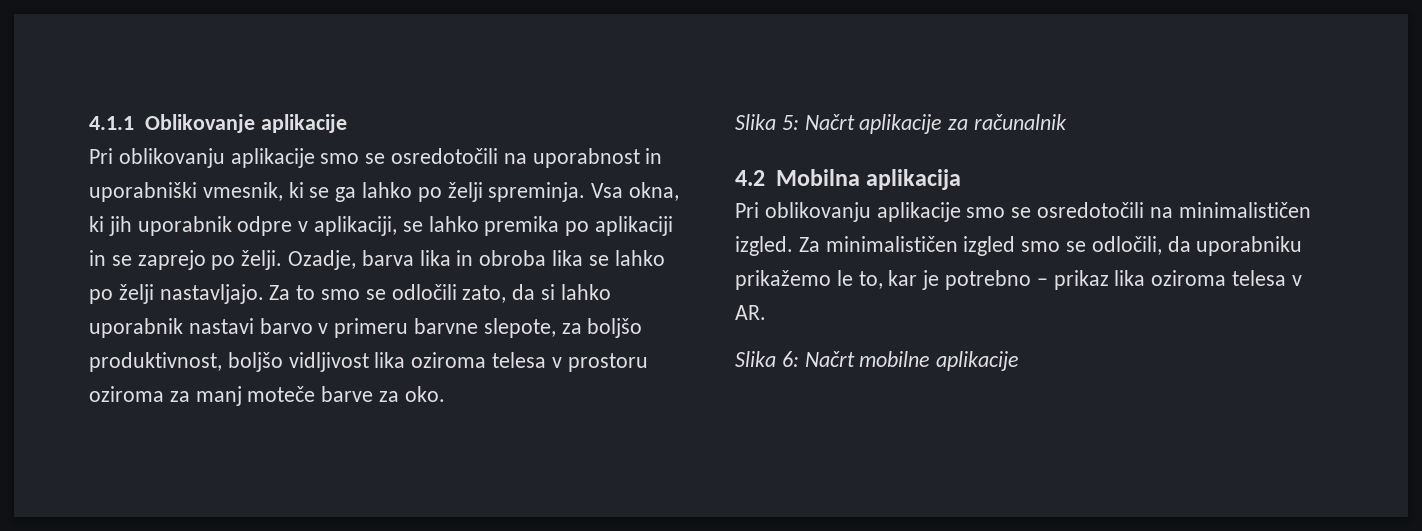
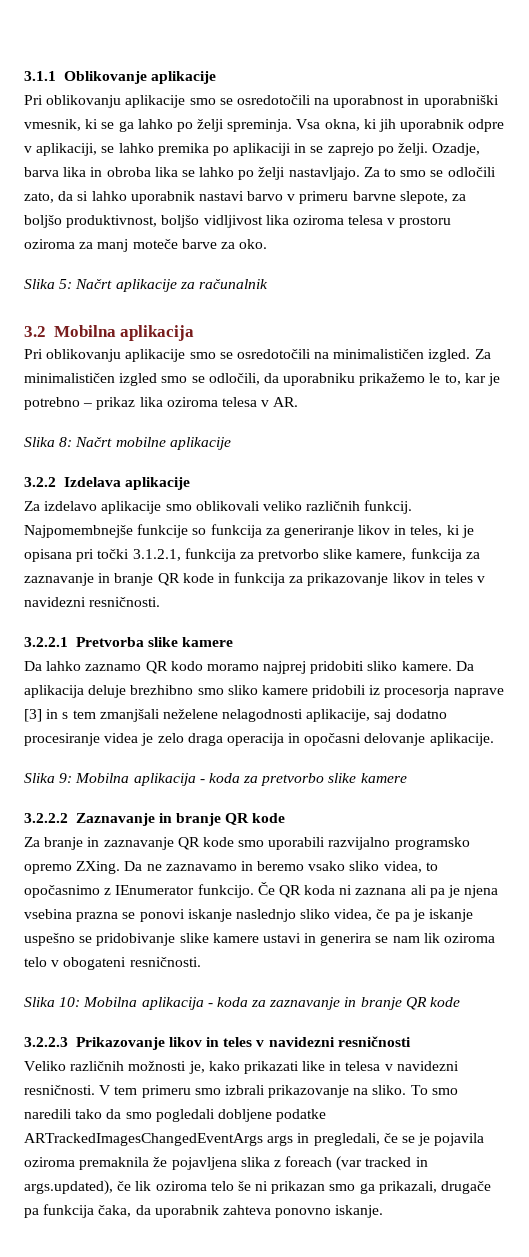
- 4.1.1 Oblikovanje aplikacije
+ 3.1.1 Oblikovanje aplikacije
- 4.2 Mobilna aplikacija
+ 3.2 Mobilna aplikacija
- Slika 6: Načrt mobilne aplikacije
+ Slika 8: Načrt mobilne aplikacije
+ 3.2.2 Izdelava aplikacije
+ Za izdelavo aplikacije smo oblikovali veliko različnih funkcij. Najpomembnejše funkcije so funkcija za generiranje likov in teles, ki je opisana pri točki 3.1.2.1, funkcija za pretvorbo slike kamere, funkcija za zaznavanje in branje QR kode in funkcija za prikazovanje likov in teles v navidezni resničnosti.
+ 3.2.2.1 Pretvorba slike kamere
+ Da lahko zaznamo QR kodo moramo najprej pridobiti sliko kamere. Da aplikacija deluje brezhibno smo sliko kamere pridobili iz procesorja naprave [3] in s tem zmanjšali neželene nelagodnosti aplikacije, saj dodatno procesiranje videa je zelo draga operacija in opočasni delovanje aplikacije.
+ Slika 9: Mobilna aplikacija - koda za pretvorbo slike kamere
+ 3.2.2.2 Zaznavanje in branje QR kode
+ Za branje in zaznavanje QR kode smo uporabili razvijalno programsko opremo ZXing. Da ne zaznavamo in beremo vsako sliko videa, to opočasnimo z IEnumerator funkcijo. Če QR koda ni zaznana ali pa je njena vsebina prazna se ponovi iskanje naslednjo sliko videa, če pa je iskanje uspešno se pridobivanje slike kamere ustavi in generira se nam lik oziroma telo v obogateni resničnosti.
+ Slika 10: Mobilna aplikacija - koda za zaznavanje in branje QR kode
+ 3.2.2.3 Prikazovanje likov in teles v navidezni resničnosti
+ Veliko različnih možnosti je, kako prikazati like in telesa v navidezni resničnosti. V tem primeru smo izbrali prikazovanje na sliko. To smo naredili tako da smo pogledali dobljene podatke ARTrackedImagesChangedEventArgs args in pregledali, če se je pojavila oziroma premaknila že pojavljena slika z foreach (var tracked in args.updated), če lik oziroma telo še ni prikazan smo ga prikazali, drugače pa funkcija čaka, da uporabnik zahteva ponovno iskanje.

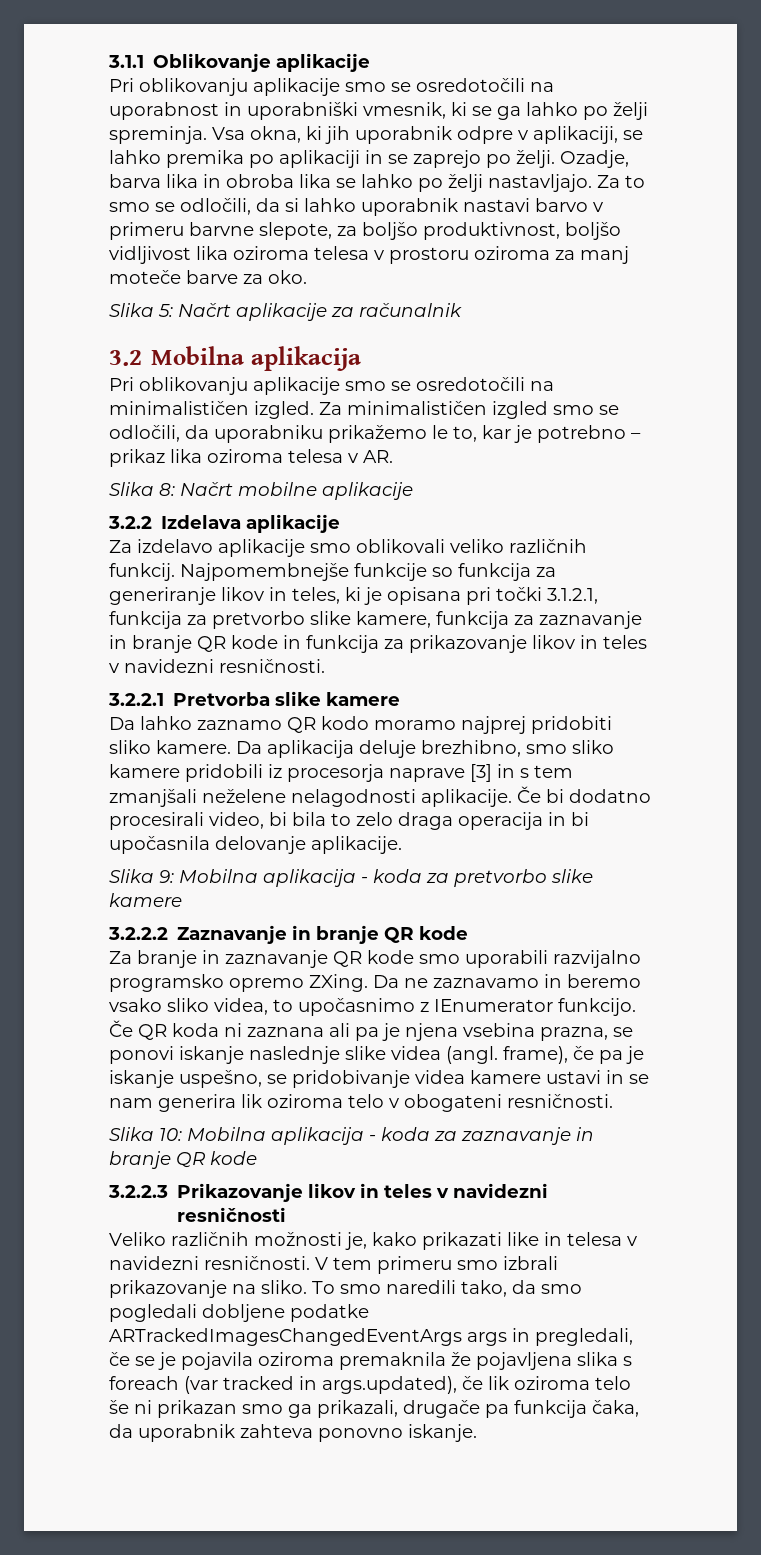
- Za to smo se odločili zato, da si lahko uporabnik nastavi barvo v primeru barvne slepote, za boljšo produktivnost, boljšo vidljivost lika oziroma telesa v prostoru oziroma za manj moteče barve za oko.
+ Za to smo se odločili, da si lahko uporabnik nastavi barvo v primeru barvne slepote, za boljšo produktivnost, boljšo vidljivost lika oziroma telesa v prostoru oziroma za manj moteče barve za oko.
- Da aplikacija deluje brezhibno smo sliko kamere pridobili iz procesorja naprave [3] in s tem zmanjšali neželene nelagodnosti aplikacije, saj dodatno procesiranje videa je zelo draga operacija in opočasni delovanje aplikacije.
+ Da aplikacija deluje brezhibno, smo sliko kamere pridobili iz procesorja naprave [3] in s tem zmanjšali neželene nelagodnosti aplikacije. Če bi dodatno procesirali video, bi bila to zelo draga operacija in bi upočasnila delovanje aplikacije.
- Da ne zaznavamo in beremo vsako sliko videa, to opočasnimo z IEnumerator funkcijo.
+ Da ne zaznavamo in beremo vsako sliko videa, to upočasnimo z IEnumerator funkcijo.
- Če QR koda ni zaznana ali pa je njena vsebina prazna se ponovi iskanje naslednjo sliko videa, če pa je iskanje uspešno se pridobivanje slike kamere ustavi in generira se nam lik oziroma telo v obogateni resničnosti.
+ Če QR koda ni zaznana ali pa je njena vsebina prazna, se ponovi iskanje naslednje slike videa (angl. frame), če pa je iskanje uspešno, se pridobivanje videa kamere ustavi in se nam generira lik oziroma telo v obogateni resničnosti.
- To smo naredili tako da smo pogledali dobljene podatke ARTrackedImagesChangedEventArgs args in pregledali, če se je pojavila oziroma premaknila že pojavljena slika z foreach (var tracked in args.updated), če lik oziroma telo še ni prikazan smo ga prikazali, drugače pa funkcija čaka, da uporabnik zahteva ponovno iskanje.
+ To smo naredili tako, da smo pogledali dobljene podatke ARTrackedImagesChangedEventArgs args in pregledali, če se je pojavila oziroma premaknila že pojavljena slika s foreach (var tracked in args.updated), če lik oziroma telo še ni prikazan smo ga prikazali, drugače pa funkcija čaka, da uporabnik zahteva ponovno iskanje.

